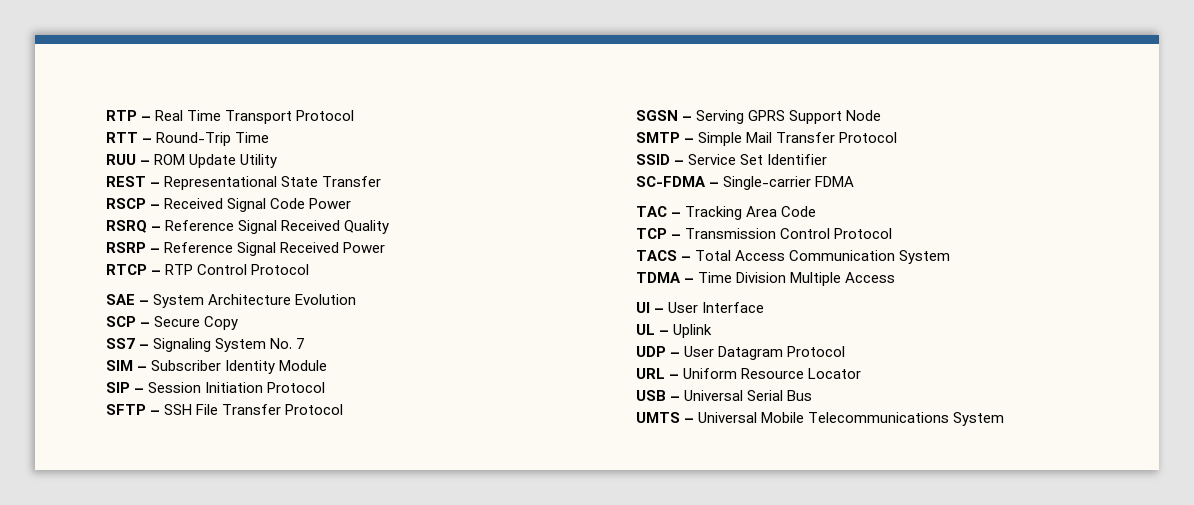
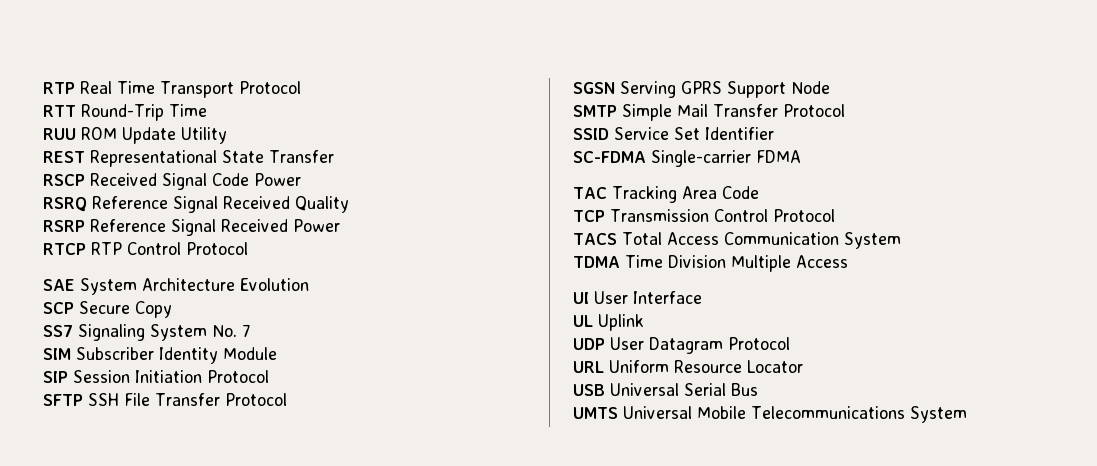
- RTP – Real Time Transport Protocol
+ RTP Real Time Transport Protocol
- RTT – Round-Trip Time
+ RTT Round-Trip Time
- RUU – ROM Update Utility
+ RUU ROM Update Utility
- REST – Representational State Transfer
+ REST Representational State Transfer
- RSCP – Received Signal Code Power
+ RSCP Received Signal Code Power
- RSRQ – Reference Signal Received Quality
+ RSRQ Reference Signal Received Quality
- RSRP – Reference Signal Received Power
+ RSRP Reference Signal Received Power
- RTCP – RTP Control Protocol
+ RTCP RTP Control Protocol
- SAE – System Architecture Evolution
+ SAE System Architecture Evolution
- SCP – Secure Copy
+ SCP Secure Copy
- SS7 – Signaling System No. 7
+ SS7 Signaling System No. 7
- SIM – Subscriber Identity Module
+ SIM Subscriber Identity Module
- SIP – Session Initiation Protocol
+ SIP Session Initiation Protocol
- SFTP – SSH File Transfer Protocol
+ SFTP SSH File Transfer Protocol
- SGSN – Serving GPRS Support Node
+ SGSN Serving GPRS Support Node
- SMTP – Simple Mail Transfer Protocol
+ SMTP Simple Mail Transfer Protocol
- SSID – Service Set Identifier
+ SSID Service Set Identifier
- SC-FDMA – Single-carrier FDMA
+ SC-FDMA Single-carrier FDMA
- TAC – Tracking Area Code
+ TAC Tracking Area Code
- TCP – Transmission Control Protocol
+ TCP Transmission Control Protocol
- TACS – Total Access Communication System
+ TACS Total Access Communication System
- TDMA – Time Division Multiple Access
+ TDMA Time Division Multiple Access
- UI – User Interface
+ UI User Interface
- UL – Uplink
+ UL Uplink
- UDP – User Datagram Protocol
+ UDP User Datagram Protocol
- URL – Uniform Resource Locator
+ URL Uniform Resource Locator
- USB – Universal Serial Bus
+ USB Universal Serial Bus
- UMTS – Universal Mobile Telecommunications System
+ UMTS Universal Mobile Telecommunications System

